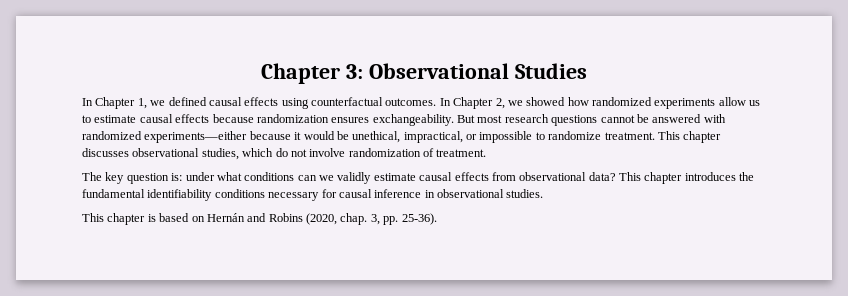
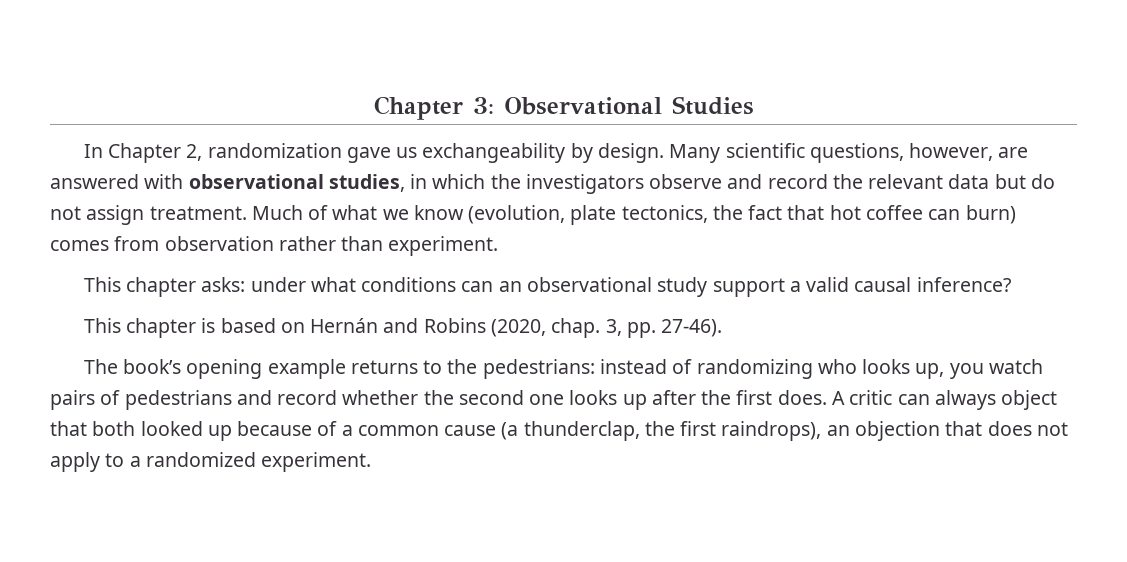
- In Chapter 1, we defined causal effects using counterfactual outcomes. In Chapter 2, we showed how randomized experiments allow us to estimate causal effects because randomization ensures exchangeability. But most research questions cannot be answered with randomized experiments—either because it would be unethical, impractical, or impossible to randomize treatment. This chapter discusses observational studies, which do not involve randomization of treatment.
- The key question is: under what conditions can we validly estimate causal effects from observational data? This chapter introduces the fundamental identifiability conditions necessary for causal inference in observational studies.
+ In Chapter 2, randomization gave us exchangeability by design. Many scientific questions, however, are answered with observational studies, in which the investigators observe and record the relevant data but do not assign treatment. Much of what we know (evolution, plate tectonics, the fact that hot coffee can burn) comes from observation rather than experiment.
+ This chapter asks: under what conditions can an observational study support a valid causal inference?
- 3, pp. 25-36).
+ 3, pp. 27-46).
+ The book’s opening example returns to the pedestrians: instead of randomizing who looks up, you watch pairs of pedestrians and record whether the second one looks up after the first does. A critic can always object that both looked up because of a common cause (a thunderclap, the first raindrops), an objection that does not apply to a randomized experiment.

